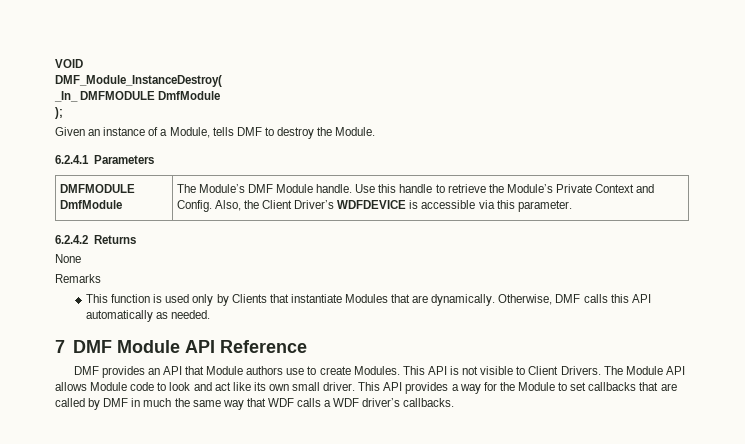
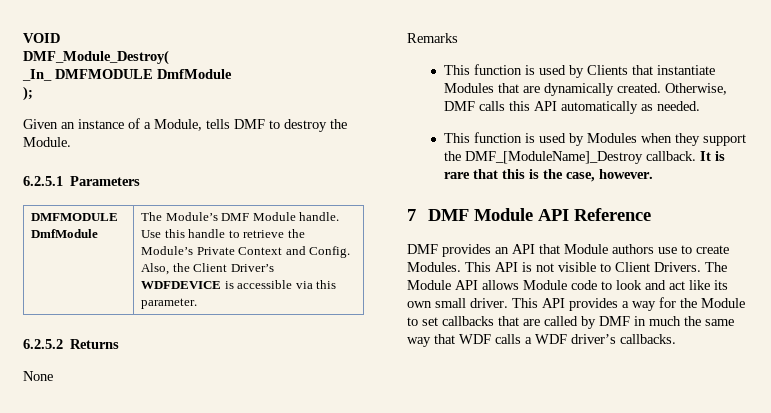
- DMF_Module_InstanceDestroy(
+ DMF_Module_Destroy(
- 6.2.4.1 Parameters
+ 6.2.5.1 Parameters
- 6.2.4.2 Returns
+ 6.2.5.2 Returns
- This function is used only by Clients that instantiate Modules that are dynamically.
+ This function is used by Clients that instantiate Modules that are dynamically created.
+ This function is used by Modules when they support the DMF_[ModuleName]_Destroy callback. It is rare that this is the case, however.

